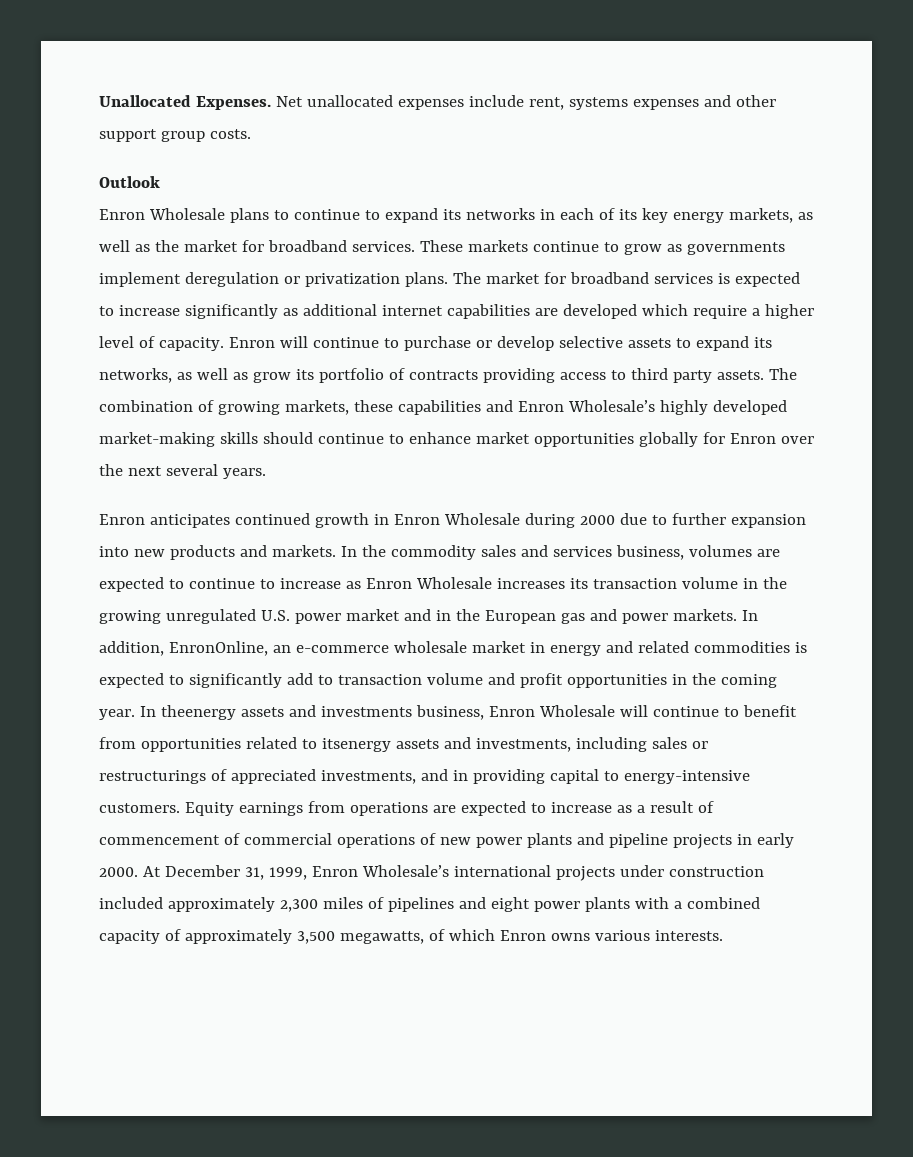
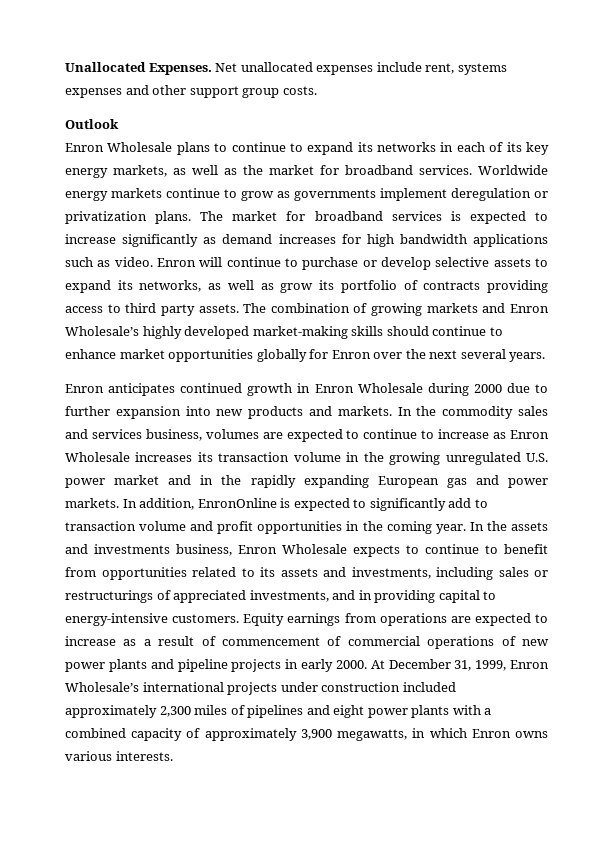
- These markets continue to grow as governments implement deregulation or privatization plans.
+ Worldwide energy markets continue to grow as governments implement deregulation or privatization plans.
- The market for broadband services is expected to increase significantly as additional internet capabilities are developed which require a higher level of capacity.
+ The market for broadband services is expected to increase significantly as demand increases for high bandwidth applications such as video.
- The combination of growing markets, these capabilities and Enron Wholesale’s highly developed market-making skills should continue to enhance market opportunities globally for Enron over the next several years.
+ The combination of growing markets and Enron Wholesale’s highly developed market-making skills should continue to enhance market opportunities globally for Enron over the next several years.
- In the commodity sales and services business, volumes are expected to continue to increase as Enron Wholesale increases its transaction volume in the growing unregulated U.S. power market and in the European gas and power markets.
+ In the commodity sales and services business, volumes are expected to continue to increase as Enron Wholesale increases its transaction volume in the growing unregulated U.S. power market and in the rapidly expanding European gas and power markets.
- In addition, EnronOnline, an e-commerce wholesale market in energy and related commodities is expected to significantly add to transaction volume and profit opportunities in the coming year.
+ In addition, EnronOnline is expected to significantly add to transaction volume and profit opportunities in the coming year.
- In theenergy assets and investments business, Enron Wholesale will continue to benefit from opportunities related to itsenergy assets and investments, including sales or restructurings of appreciated investments, and in providing capital to energy-intensive customers.
+ In the assets and investments business, Enron Wholesale expects to continue to benefit from opportunities related to its assets and investments, including sales or restructurings of appreciated investments, and in providing capital to energy-intensive customers.
- At December 31, 1999, Enron Wholesale’s international projects under construction included approximately 2,300 miles of pipelines and eight power plants with a combined capacity of approximately 3,500 megawatts, of which Enron owns various interests.
+ At December 31, 1999, Enron Wholesale’s international projects under construction included approximately 2,300 miles of pipelines and eight power plants with a combined capacity of approximately 3,900 megawatts, in which Enron owns various interests.

